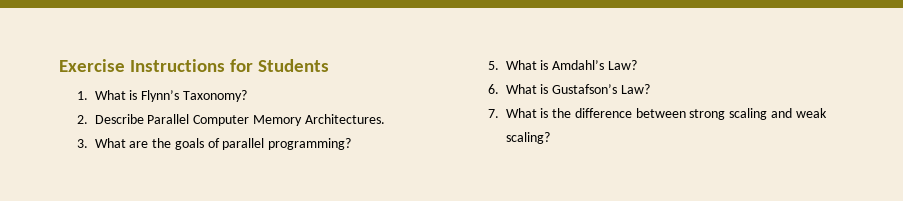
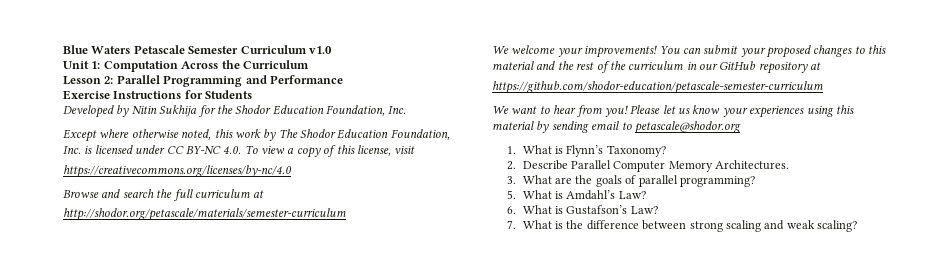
+ Blue Waters Petascale Semester Curriculum v1.0
+ Unit 1: Computation Across the Curriculum
+ Lesson 2: Parallel Programming and Performance
  Exercise Instructions for Students
+ Developed by Nitin Sukhija for the Shodor Education Foundation, Inc.
+ Except where otherwise noted, this work by The Shodor Education Foundation, Inc. is licensed under CC BY-NC 4.0. To view a copy of this license, visit
+ https://creativecommons.org/licenses/by-nc/4.0
+ Browse and search the full curriculum at
+ http://shodor.org/petascale/materials/semester-curriculum
+ We welcome your improvements! You can submit your proposed changes to this material and the rest of the curriculum in our GitHub repository at
+ https://github.com/shodor-education/petascale-semester-curriculum
+ We want to hear from you! Please let us know your experiences using this material by sending email to petascale@shodor.org

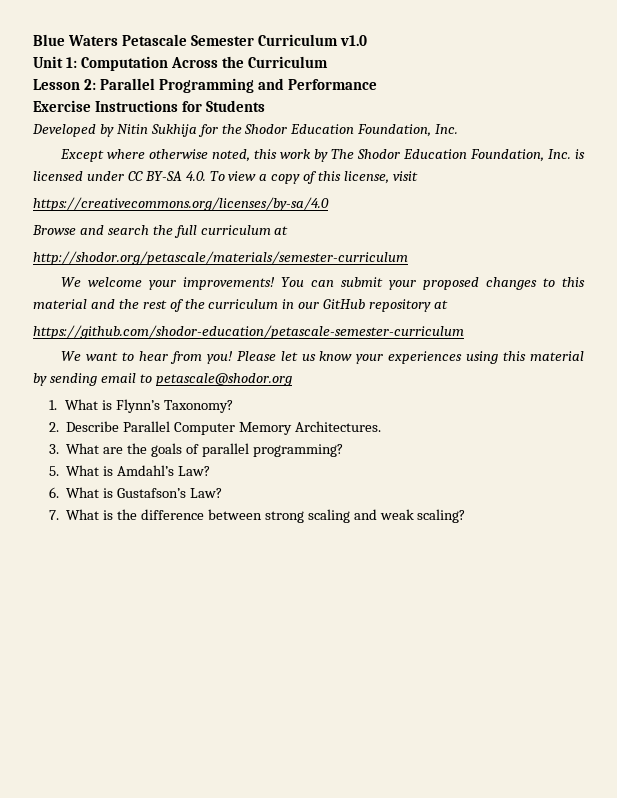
- Except where otherwise noted, this work by The Shodor Education Foundation, Inc. is licensed under CC BY-NC 4.0. To view a copy of this license, visit
+ Except where otherwise noted, this work by The Shodor Education Foundation, Inc. is licensed under CC BY-SA 4.0. To view a copy of this license, visit
- https://creativecommons.org/licenses/by-nc/4.0
+ https://creativecommons.org/licenses/by-sa/4.0

